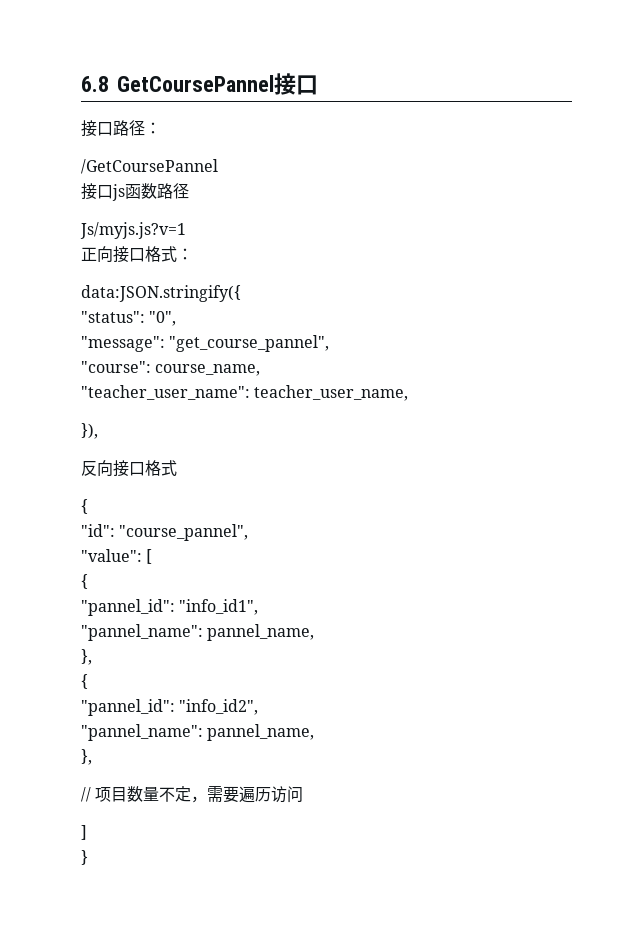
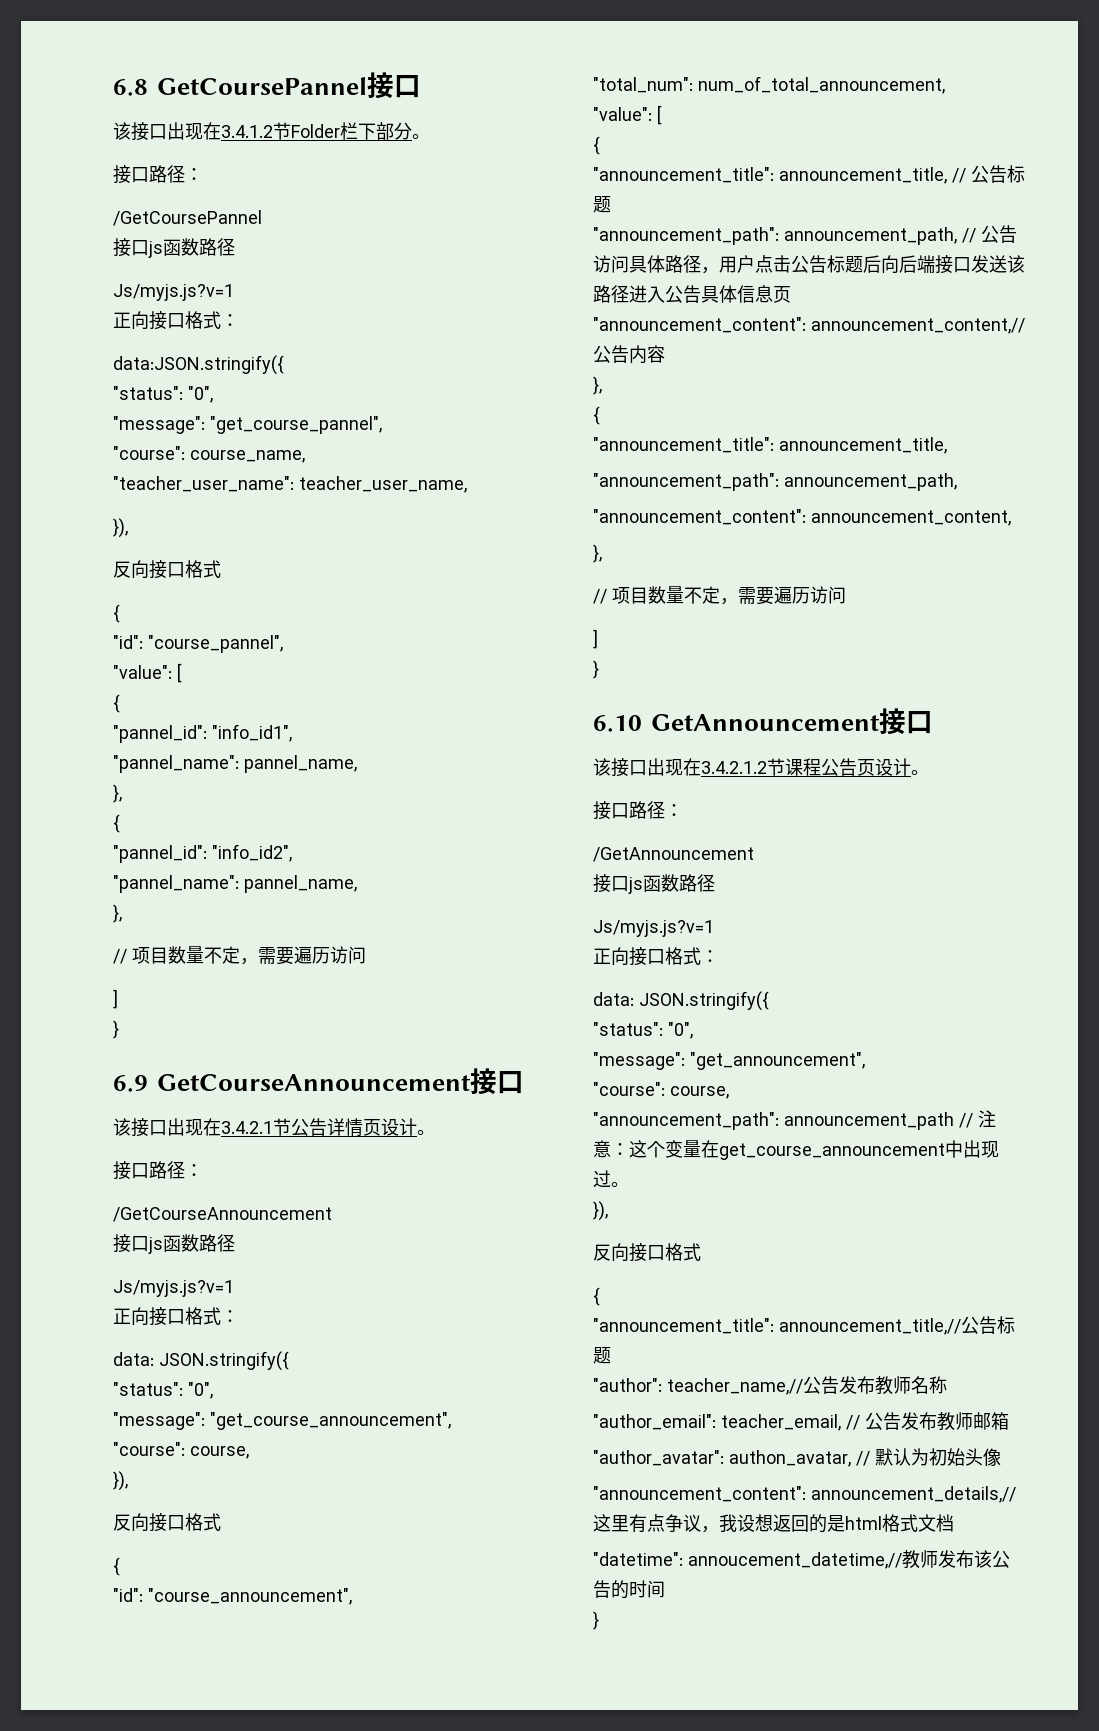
+ 该接口出现在3.4.1.2节Folder栏下部分。
+ 6.9 GetCourseAnnouncement接口
+ 该接口出现在3.4.2.1节公告详情页设计。
+ 接口路径：
+ /GetCourseAnnouncement
+ 接口js函数路径
+ Js/myjs.js?v=1
+ 正向接口格式：
+ data: JSON.stringify({
+ "status": "0",
+ "message": "get_course_announcement",
+ "course": course,
+ }),
+ 反向接口格式
+ {
+ "id": "course_announcement",
+ "total_num": num_of_total_announcement,
+ "value": [
+ {
+ "announcement_title": announcement_title, // 公告标题
+ "announcement_path": announcement_path, // 公告访问具体路径，用户点击公告标题后向后端接口发送该路径进入公告具体信息页
+ "announcement_content": announcement_content,//公告内容
+ },
+ {
+ "announcement_title": announcement_title,
+ "announcement_path": announcement_path,
+ "announcement_content": announcement_content,
+ },
+ // 项目数量不定，需要遍历访问
+ ]
+ }
+ 6.10 GetAnnouncement接口
+ 该接口出现在3.4.2.1.2节课程公告页设计。
+ 接口路径：
+ /GetAnnouncement
+ 接口js函数路径
+ Js/myjs.js?v=1
+ 正向接口格式：
+ data: JSON.stringify({
+ "status": "0",
+ "message": "get_announcement",
+ "course": course,
+ "announcement_path": announcement_path // 注意：这个变量在get_course_announcement中出现过。
+ }),
+ 反向接口格式
+ {
+ "announcement_title": announcement_title,//公告标题
+ "author": teacher_name,//公告发布教师名称
+ "author_email": teacher_email, // 公告发布教师邮箱
+ "author_avatar": authon_avatar, // 默认为初始头像
+ "announcement_content": announcement_details,//这里有点争议，我设想返回的是html格式文档
+ "datetime": annoucement_datetime,//教师发布该公告的时间
+ }

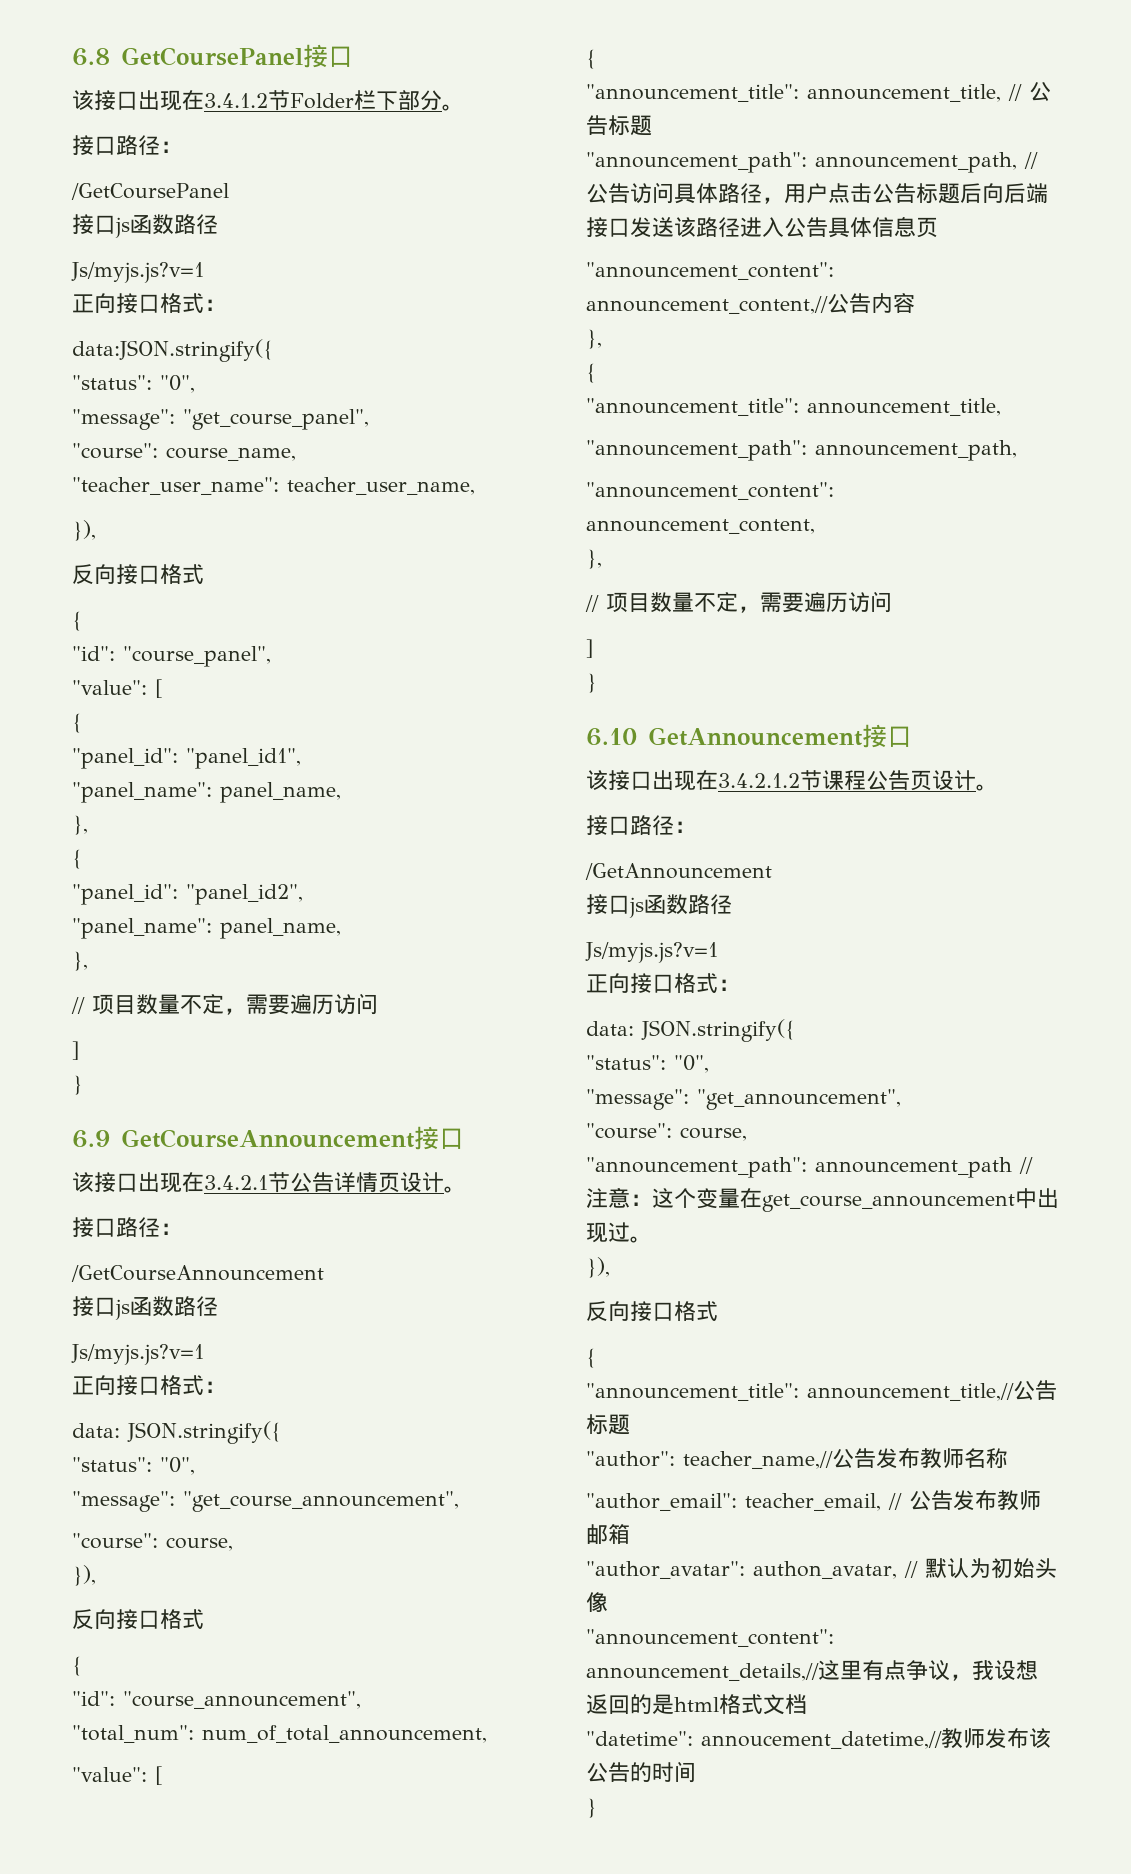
- 6.8 GetCoursePannel接口
+ 6.8 GetCoursePanel接口
- /GetCoursePannel
+ /GetCoursePanel
- "message": "get_course_pannel",
+ "message": "get_course_panel",
- "id": "course_pannel",
+ "id": "course_panel",
  "value": [
  {
- "pannel_id": "info_id1",
- "pannel_name": pannel_name,
+ "panel_id": "panel_id1",
+ "panel_name": panel_name,
  },
  {
- "pannel_id": "info_id2",
- "pannel_name": pannel_name,
+ "panel_id": "panel_id2",
+ "panel_name": panel_name,

